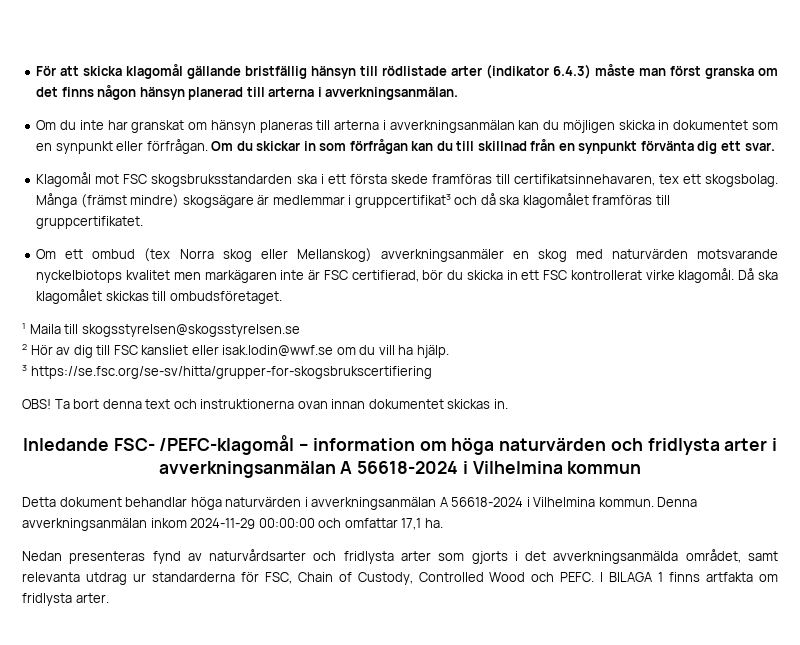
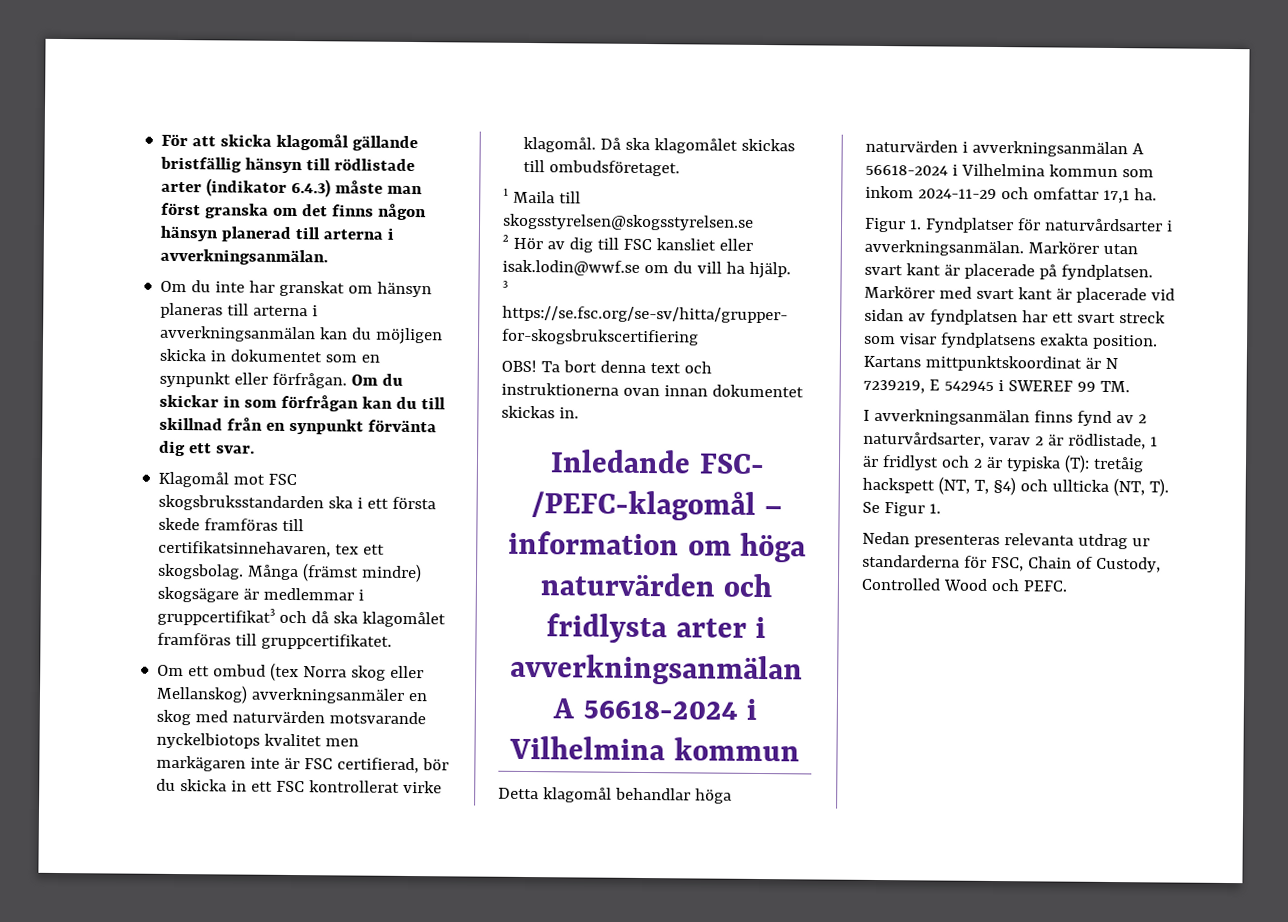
- Detta dokument behandlar höga naturvärden i avverkningsanmälan A 56618-2024 i Vilhelmina kommun. Denna avverkningsanmälan inkom 2024-11-29 00:00:00 och omfattar 17,1 ha.
+ Detta klagomål behandlar höga naturvärden i avverkningsanmälan A 56618-2024 i Vilhelmina kommun som inkom 2024-11-29 och omfattar 17,1 ha.
- Nedan presenteras fynd av naturvårdsarter och fridlysta arter som gjorts i det avverkningsanmälda området, samt relevanta utdrag ur standarderna för FSC, Chain of Custody, Controlled Wood och PEFC. I BILAGA 1 finns artfakta om fridlysta arter.
+ Figur 1. Fyndplatser för naturvårdsarter i avverkningsanmälan. Markörer utan svart kant är placerade på fyndplatsen. Markörer med svart kant är placerade vid sidan av fyndplatsen har ett svart streck som visar fyndplatsens exakta position. Kartans mittpunktskoordinat är N 7239219, E 542945 i SWEREF 99 TM.
+ I avverkningsanmälan finns fynd av 2 naturvårdsarter, varav 2 är rödlistade, 1 är fridlyst och 2 är typiska (T): tretåig hackspett (NT, T, §4) och ullticka (NT, T). Se Figur 1.
+ Nedan presenteras relevanta utdrag ur standarderna för FSC, Chain of Custody, Controlled Wood och PEFC.

